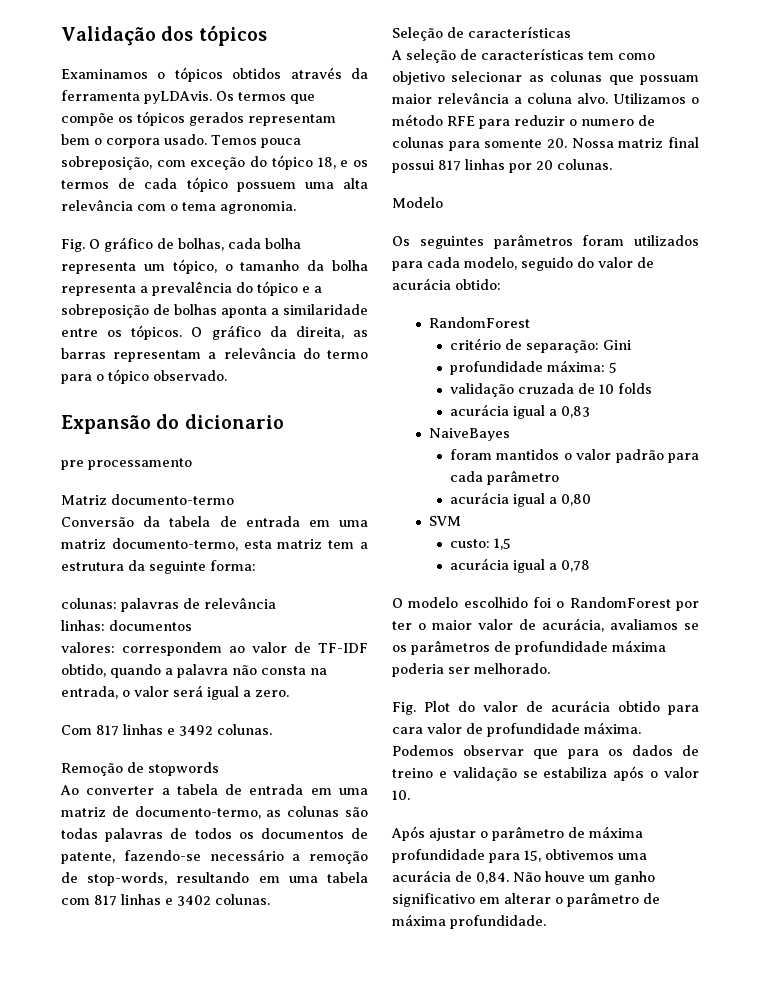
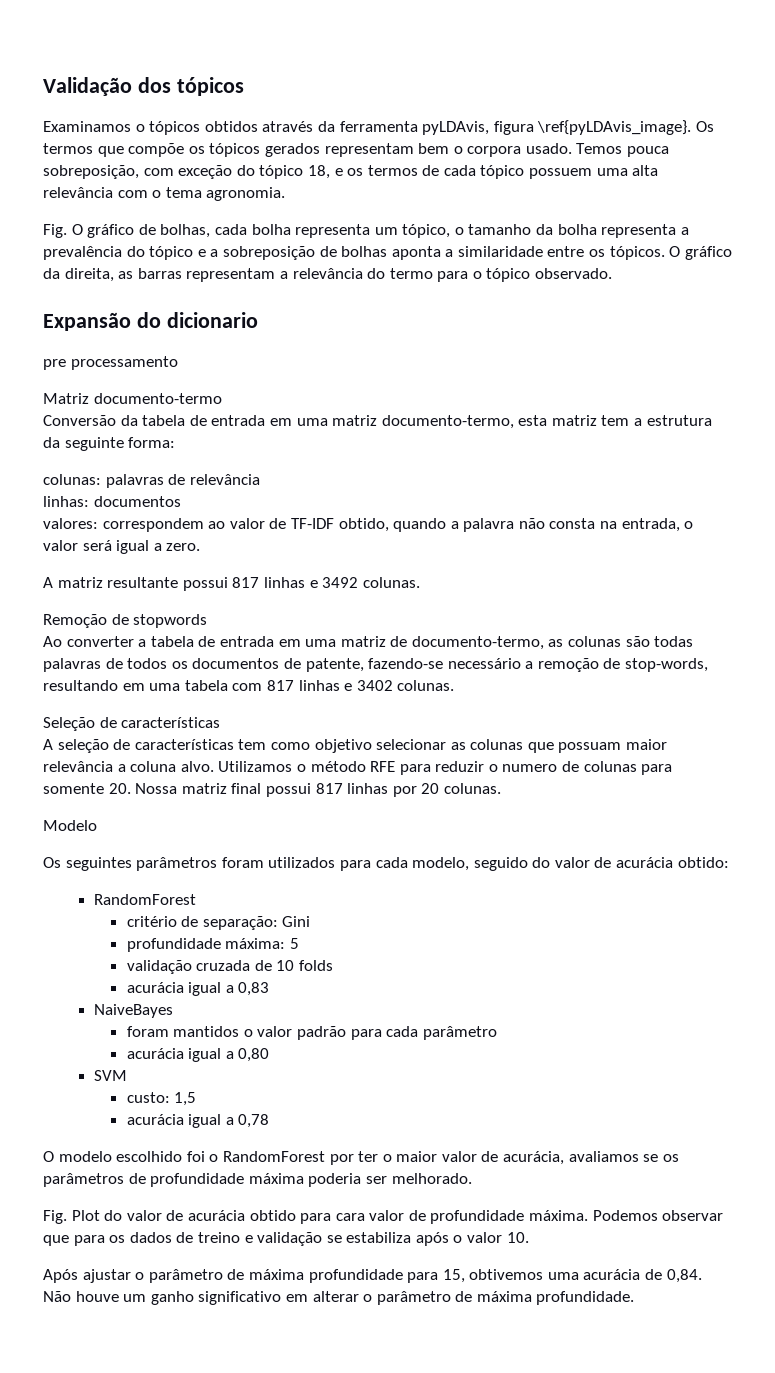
- Examinamos o tópicos obtidos através da ferramenta pyLDAvis.
+ Examinamos o tópicos obtidos através da ferramenta pyLDAvis, figura \ref{pyLDAvis_image}.
- Com 817 linhas e 3492 colunas.
+ A matriz resultante possui 817 linhas e 3492 colunas.

